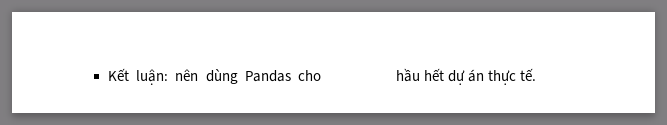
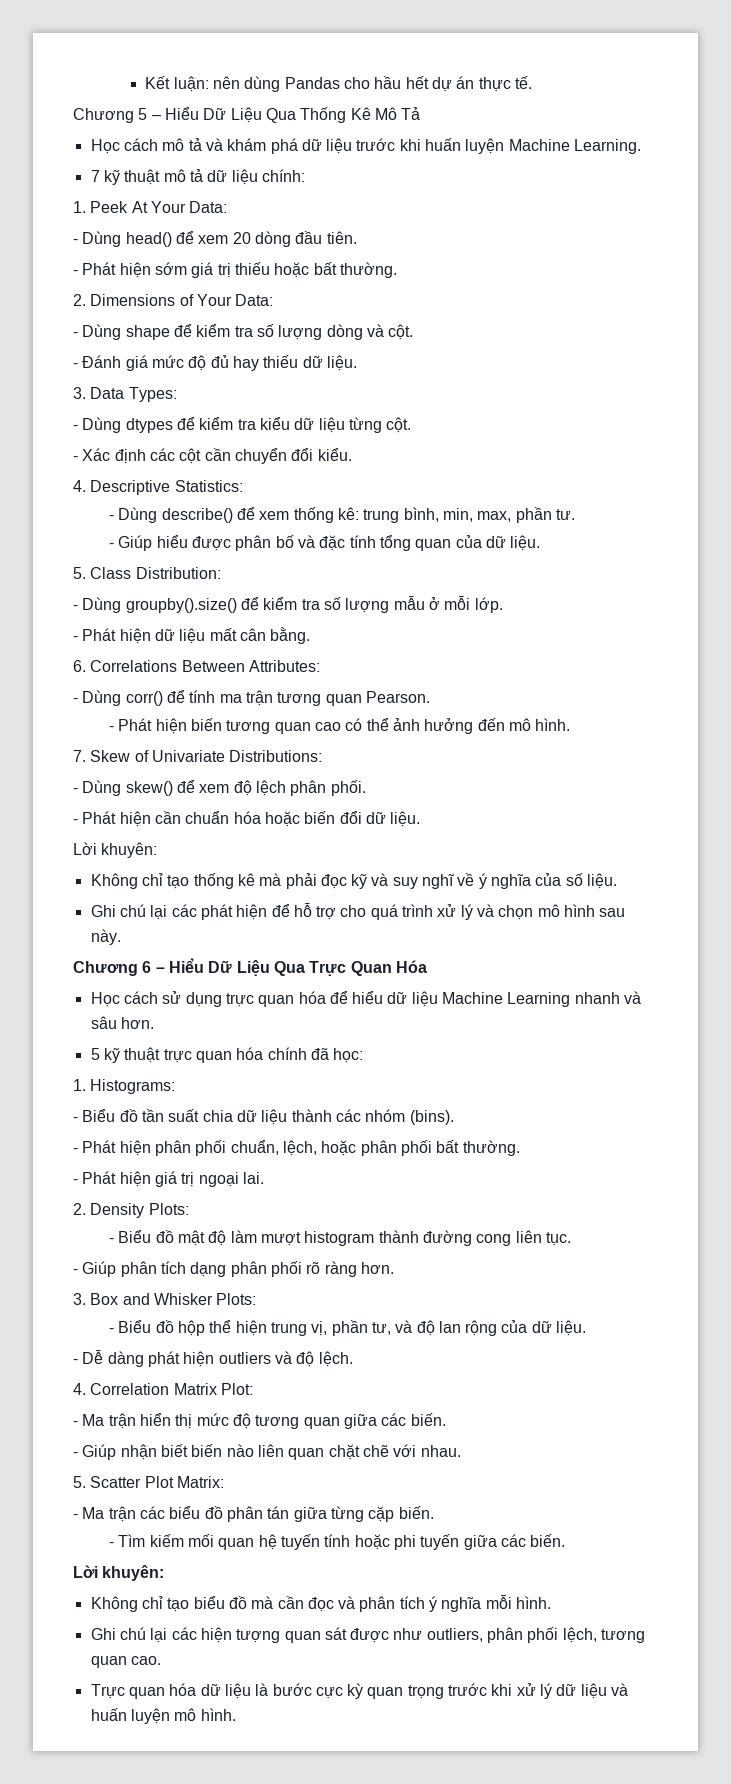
+ Chương 5 – Hiểu Dữ Liệu Qua Thống Kê Mô Tả
+ Học cách mô tả và khám phá dữ liệu trước khi huấn luyện Machine Learning.
+ 7 kỹ thuật mô tả dữ liệu chính:
+ 1. Peek At Your Data:
+ - Dùng head() để xem 20 dòng đầu tiên.
+ - Phát hiện sớm giá trị thiếu hoặc bất thường.
+ 2. Dimensions of Your Data:
+ - Dùng shape để kiểm tra số lượng dòng và cột.
+ - Đánh giá mức độ đủ hay thiếu dữ liệu.
+ 3. Data Types:
+ - Dùng dtypes để kiểm tra kiểu dữ liệu từng cột.
+ - Xác định các cột cần chuyển đổi kiểu.
+ 4. Descriptive Statistics:
+ - Dùng describe() để xem thống kê: trung bình, min, max, phần tư.
+ - Giúp hiểu được phân bố và đặc tính tổng quan của dữ liệu.
+ 5. Class Distribution:
+ - Dùng groupby().size() để kiểm tra số lượng mẫu ở mỗi lớp.
+ - Phát hiện dữ liệu mất cân bằng.
+ 6. Correlations Between Attributes:
+ - Dùng corr() để tính ma trận tương quan Pearson.
+ - Phát hiện biến tương quan cao có thể ảnh hưởng đến mô hình.
+ 7. Skew of Univariate Distributions:
+ - Dùng skew() để xem độ lệch phân phối.
+ - Phát hiện cần chuẩn hóa hoặc biến đổi dữ liệu.
+ Lời khuyên:
+ Không chỉ tạo thống kê mà phải đọc kỹ và suy nghĩ về ý nghĩa của số liệu.
+ Ghi chú lại các phát hiện để hỗ trợ cho quá trình xử lý và chọn mô hình sau này.
+ Chương 6 – Hiểu Dữ Liệu Qua Trực Quan Hóa
+ Học cách sử dụng trực quan hóa để hiểu dữ liệu Machine Learning nhanh và sâu hơn.
+ 5 kỹ thuật trực quan hóa chính đã học:
+ 1. Histograms:
+ - Biểu đồ tần suất chia dữ liệu thành các nhóm (bins).
+ - Phát hiện phân phối chuẩn, lệch, hoặc phân phối bất thường.
+ - Phát hiện giá trị ngoại lai.
+ 2. Density Plots:
+ - Biểu đồ mật độ làm mượt histogram thành đường cong liên tục.
+ - Giúp phân tích dạng phân phối rõ ràng hơn.
+ 3. Box and Whisker Plots:
+ - Biểu đồ hộp thể hiện trung vị, phần tư, và độ lan rộng của dữ liệu.
+ - Dễ dàng phát hiện outliers và độ lệch.
+ 4. Correlation Matrix Plot:
+ - Ma trận hiển thị mức độ tương quan giữa các biến.
+ - Giúp nhận biết biến nào liên quan chặt chẽ với nhau.
+ 5. Scatter Plot Matrix:
+ - Ma trận các biểu đồ phân tán giữa từng cặp biến.
+ - Tìm kiếm mối quan hệ tuyến tính hoặc phi tuyến giữa các biến.
+ Lời khuyên:
+ Không chỉ tạo biểu đồ mà cần đọc và phân tích ý nghĩa mỗi hình.
+ Ghi chú lại các hiện tượng quan sát được như outliers, phân phối lệch, tương quan cao.
+ Trực quan hóa dữ liệu là bước cực kỳ quan trọng trước khi xử lý dữ liệu và huấn luyện mô hình.

